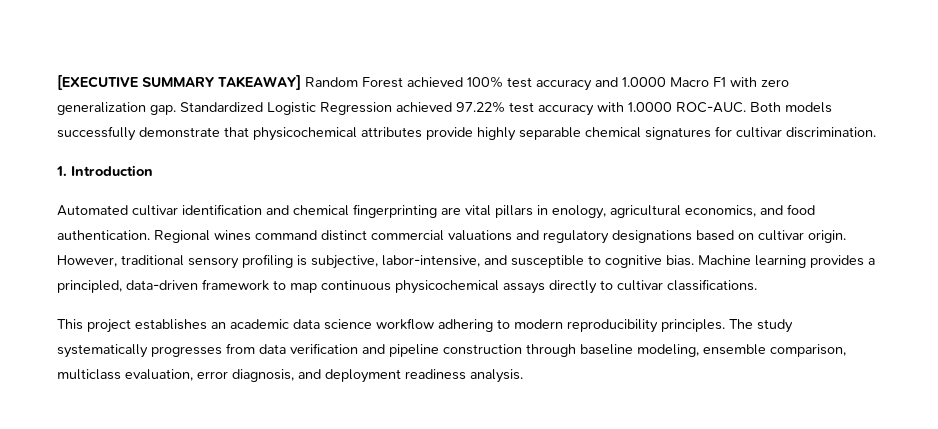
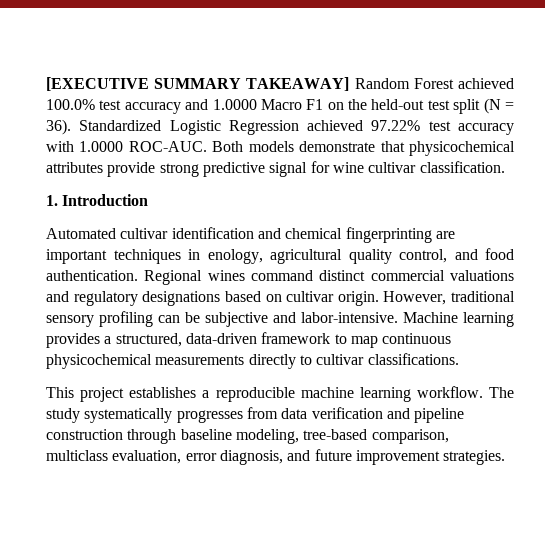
- [EXECUTIVE SUMMARY TAKEAWAY] Random Forest achieved 100% test accuracy and 1.0000 Macro F1 with zero generalization gap.
+ [EXECUTIVE SUMMARY TAKEAWAY] Random Forest achieved 100.0% test accuracy and 1.0000 Macro F1 on the held-out test split (N = 36).
- Both models successfully demonstrate that physicochemical attributes provide highly separable chemical signatures for cultivar discrimination.
+ Both models demonstrate that physicochemical attributes provide strong predictive signal for wine cultivar classification.
- Automated cultivar identification and chemical fingerprinting are vital pillars in enology, agricultural economics, and food authentication.
+ Automated cultivar identification and chemical fingerprinting are important techniques in enology, agricultural quality control, and food authentication.
- However, traditional sensory profiling is subjective, labor-intensive, and susceptible to cognitive bias.
+ However, traditional sensory profiling can be subjective and labor-intensive.
- Machine learning provides a principled, data-driven framework to map continuous physicochemical assays directly to cultivar classifications.
+ Machine learning provides a structured, data-driven framework to map continuous physicochemical measurements directly to cultivar classifications.
- This project establishes an academic data science workflow adhering to modern reproducibility principles.
+ This project establishes a reproducible machine learning workflow.
- The study systematically progresses from data verification and pipeline construction through baseline modeling, ensemble comparison, multiclass evaluation, error diagnosis, and deployment readiness analysis.
+ The study systematically progresses from data verification and pipeline construction through baseline modeling, tree-based comparison, multiclass evaluation, error diagnosis, and future improvement strategies.

